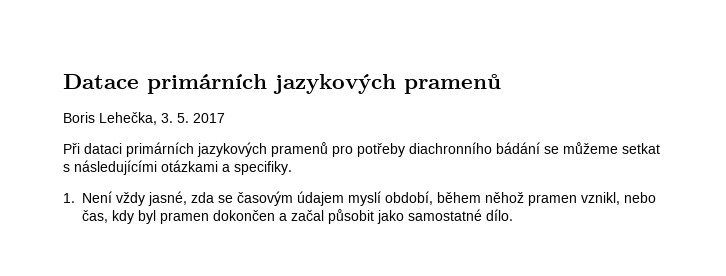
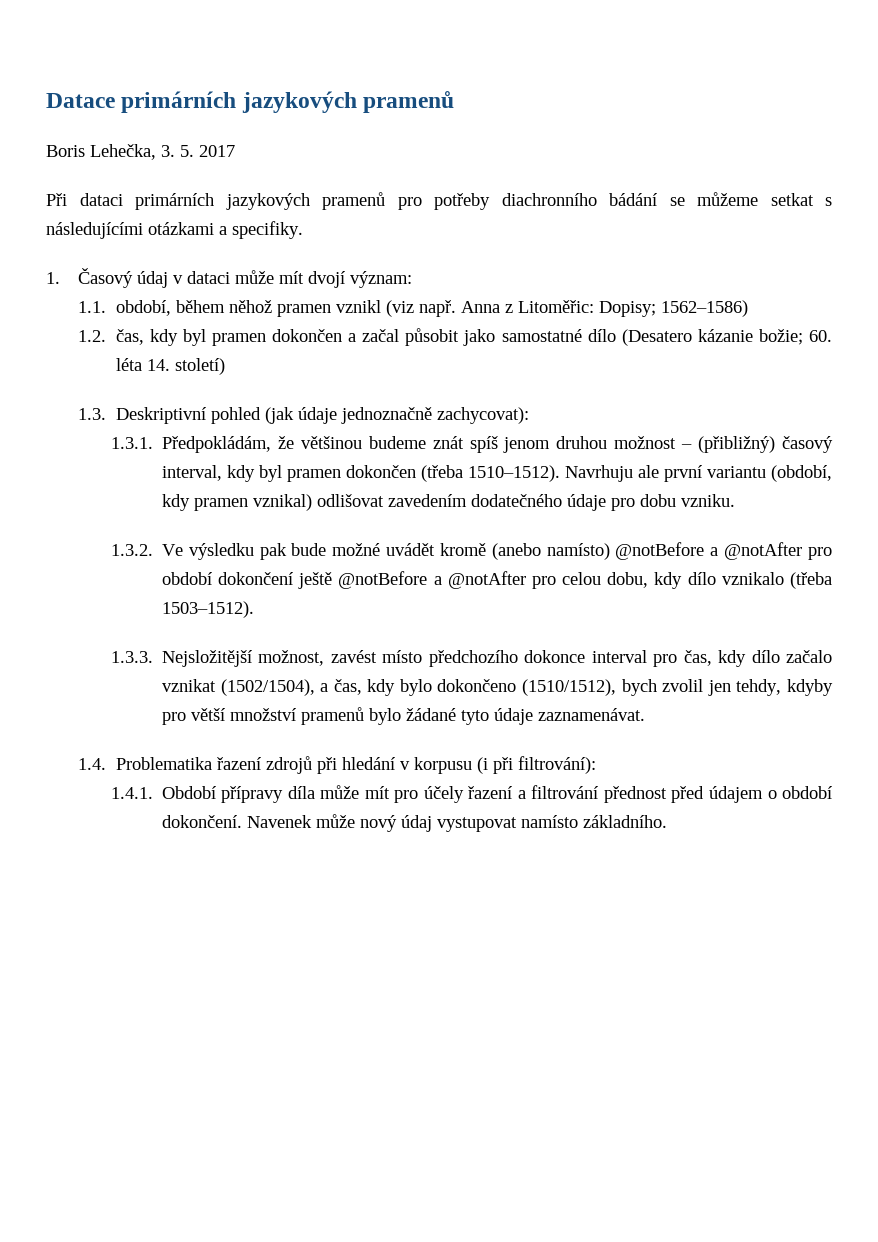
- 1. Není vždy jasné, zda se časovým údajem myslí období, během něhož pramen vznikl, nebo čas, kdy byl pramen dokončen a začal působit jako samostatné dílo.
+ 1. Časový údaj v dataci může mít dvojí význam:
+ 1.1. období, během něhož pramen vznikl (viz např. Anna z Litoměřic: Dopisy; 1562–1586)
+ 1.2. čas, kdy byl pramen dokončen a začal působit jako samostatné dílo (Desatero kázanie božie; 60. léta 14. století)
+ 1.3. Deskriptivní pohled (jak údaje jednoznačně zachycovat):
+ 1.3.1. Předpokládám, že většinou budeme znát spíš jenom druhou možnost – (přibližný) časový interval, kdy byl pramen dokončen (třeba 1510–1512). Navrhuju ale první variantu (období, kdy pramen vznikal) odlišovat zavedením dodatečného údaje pro dobu vzniku.
+ 1.3.2. Ve výsledku pak bude možné uvádět kromě (anebo namísto) @notBefore a @notAfter pro období dokončení ještě @notBefore a @notAfter pro celou dobu, kdy dílo vznikalo (třeba 1503–1512).
+ 1.3.3. Nejsložitější možnost, zavést místo předchozího dokonce interval pro čas, kdy dílo začalo vznikat (1502/1504), a čas, kdy bylo dokončeno (1510/1512), bych zvolil jen tehdy, kdyby pro větší množství pramenů bylo žádané tyto údaje zaznamenávat.
+ 1.4. Problematika řazení zdrojů při hledání v korpusu (i při filtrování):
+ 1.4.1. Období přípravy díla může mít pro účely řazení a filtrování přednost před údajem o období dokončení. Navenek může nový údaj vystupovat namísto základního.

